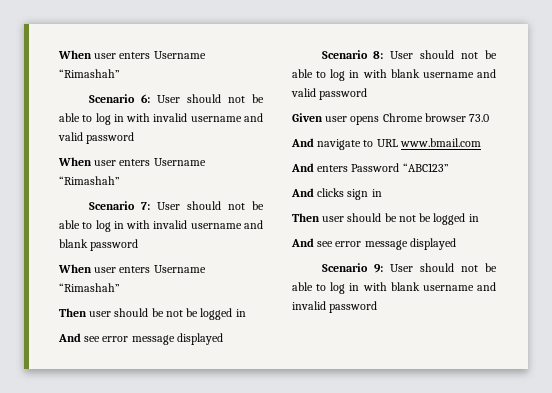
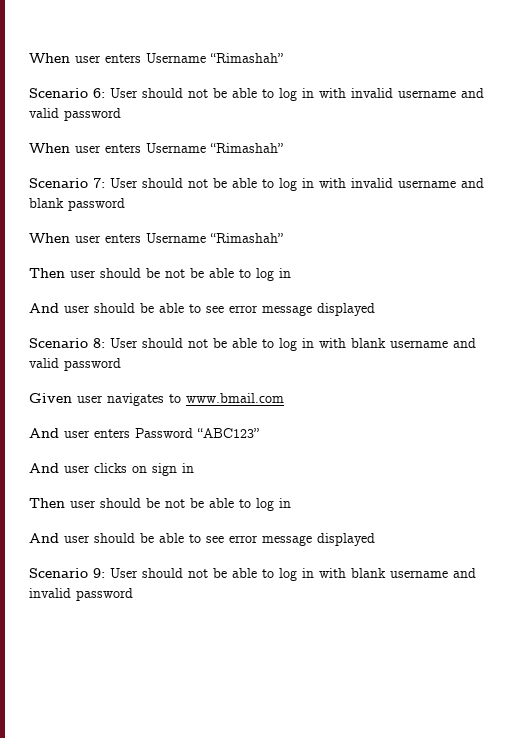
  Scenario 7: User should not be able to log in with invalid username and blank password
  When user enters Username “Rimashah”
- Then user should be not be logged in
- And see error message displayed
+ Then user should be not be able to log in
+ And user should be able to see error message displayed
- Given user opens Chrome browser 73.0
- And navigate to URL www.bmail.com
+ Given user navigates to www.bmail.com
- And enters Password “ABC123”
+ And user enters Password “ABC123”
- And clicks sign in
- Then user should be not be logged in
- And see error message displayed
+ And user clicks on sign in
+ Then user should be not be able to log in
+ And user should be able to see error message displayed

